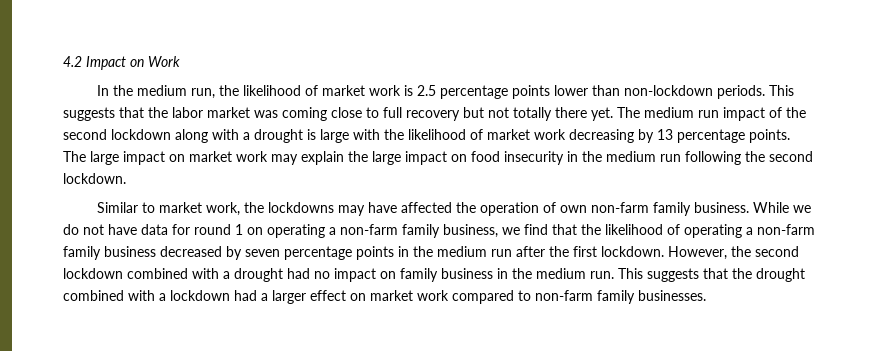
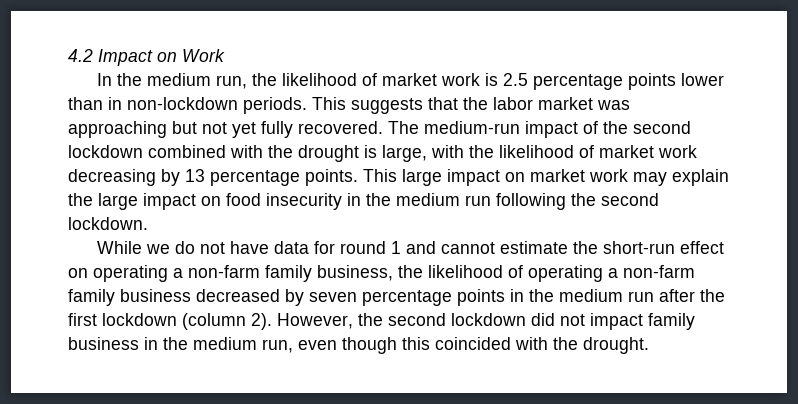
- In the medium run, the likelihood of market work is 2.5 percentage points lower than non-lockdown periods.
+ In the medium run, the likelihood of market work is 2.5 percentage points lower than in non-lockdown periods.
- This suggests that the labor market was coming close to full recovery but not totally there yet. The medium run impact of the second lockdown along with a drought is large with the likelihood of market work decreasing by 13 percentage points.
+ This suggests that the labor market was approaching but not yet fully recovered. The medium-run impact of the second lockdown combined with the drought is large, with the likelihood of market work decreasing by 13 percentage points.
- The large impact on market work may explain the large impact on food insecurity in the medium run following the second lockdown.
+ This large impact on market work may explain the large impact on food insecurity in the medium run following the second lockdown.
- Similar to market work, the lockdowns may have affected the operation of own non-farm family business. While we do not have data for round 1 on operating a non-farm family business, we find that the likelihood of operating a non-farm family business decreased by seven percentage points in the medium run after the first lockdown.
+ While we do not have data for round 1 and cannot estimate the short-run effect on operating a non-farm family business, the likelihood of operating a non-farm family business decreased by seven percentage points in the medium run after the first lockdown (column 2).
- However, the second lockdown combined with a drought had no impact on family business in the medium run. This suggests that the drought combined with a lockdown had a larger effect on market work compared to non-farm family businesses.
+ However, the second lockdown did not impact family business in the medium run, even though this coincided with the drought.

